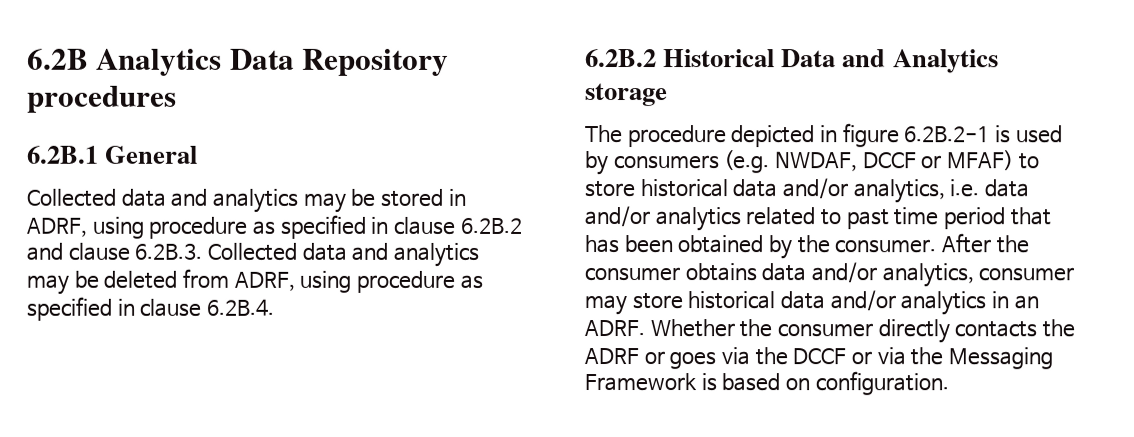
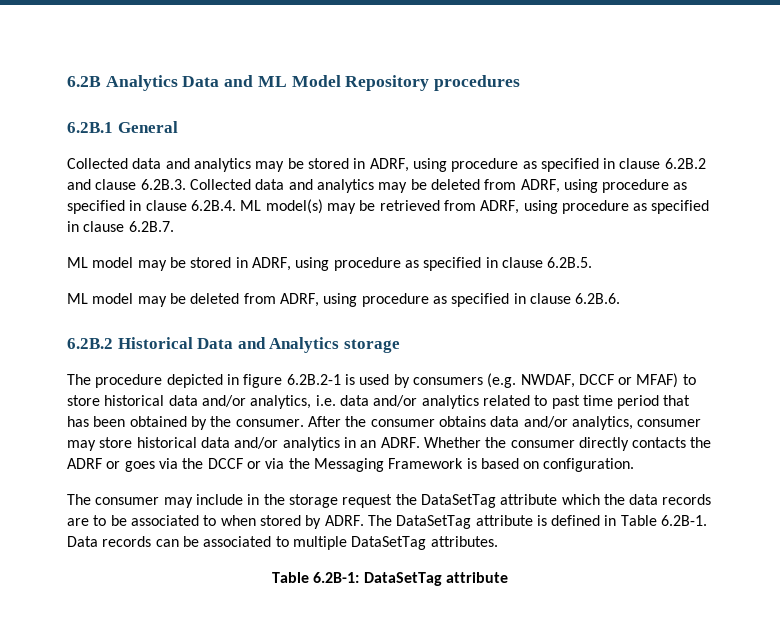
- 6.2B Analytics Data Repository procedures
+ 6.2B Analytics Data and ML Model Repository procedures
- Collected data and analytics may be stored in ADRF, using procedure as specified in clause 6.2B.2 and clause 6.2B.3. Collected data and analytics may be deleted from ADRF, using procedure as specified in clause 6.2B.4.
+ Collected data and analytics may be stored in ADRF, using procedure as specified in clause 6.2B.2 and clause 6.2B.3. Collected data and analytics may be deleted from ADRF, using procedure as specified in clause 6.2B.4. ML model(s) may be retrieved from ADRF, using procedure as specified in clause 6.2B.7.
+ ML model may be stored in ADRF, using procedure as specified in clause 6.2B.5.
+ ML model may be deleted from ADRF, using procedure as specified in clause 6.2B.6.
+ The consumer may include in the storage request the DataSetTag attribute which the data records are to be associated to when stored by ADRF. The DataSetTag attribute is defined in Table 6.2B-1. Data records can be associated to multiple DataSetTag attributes.
+ Table 6.2B-1: DataSetTag attribute

